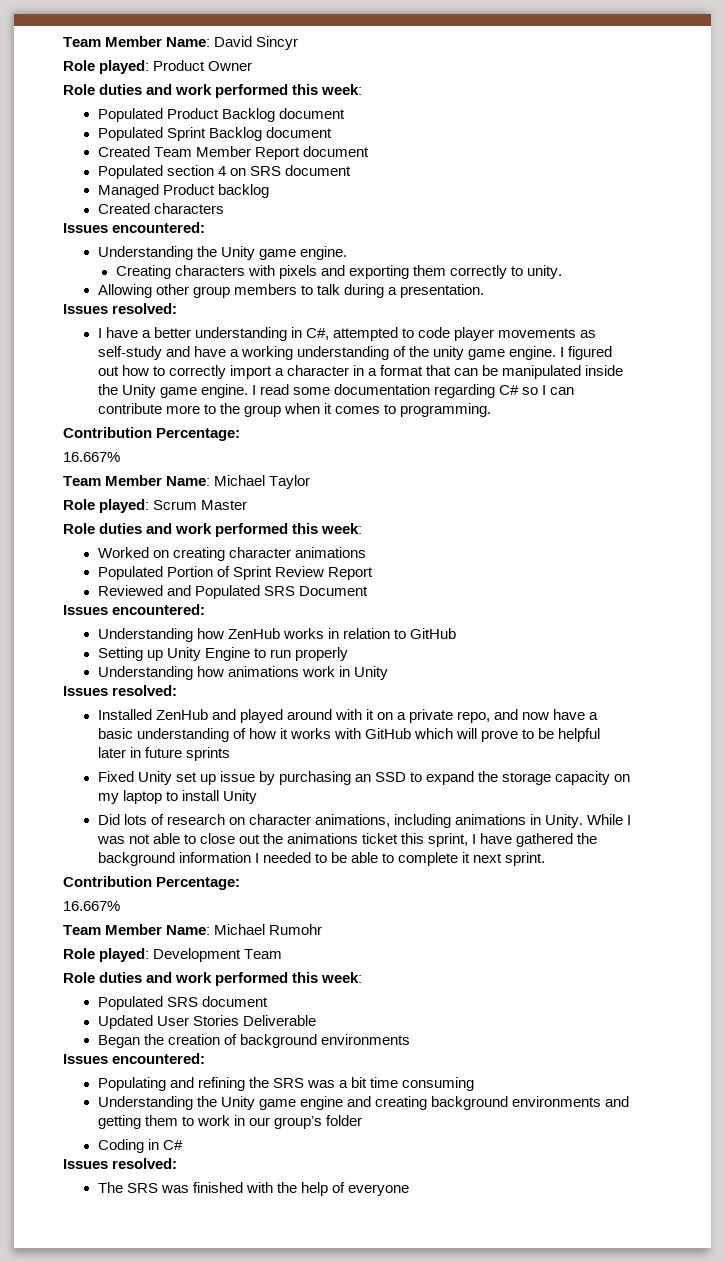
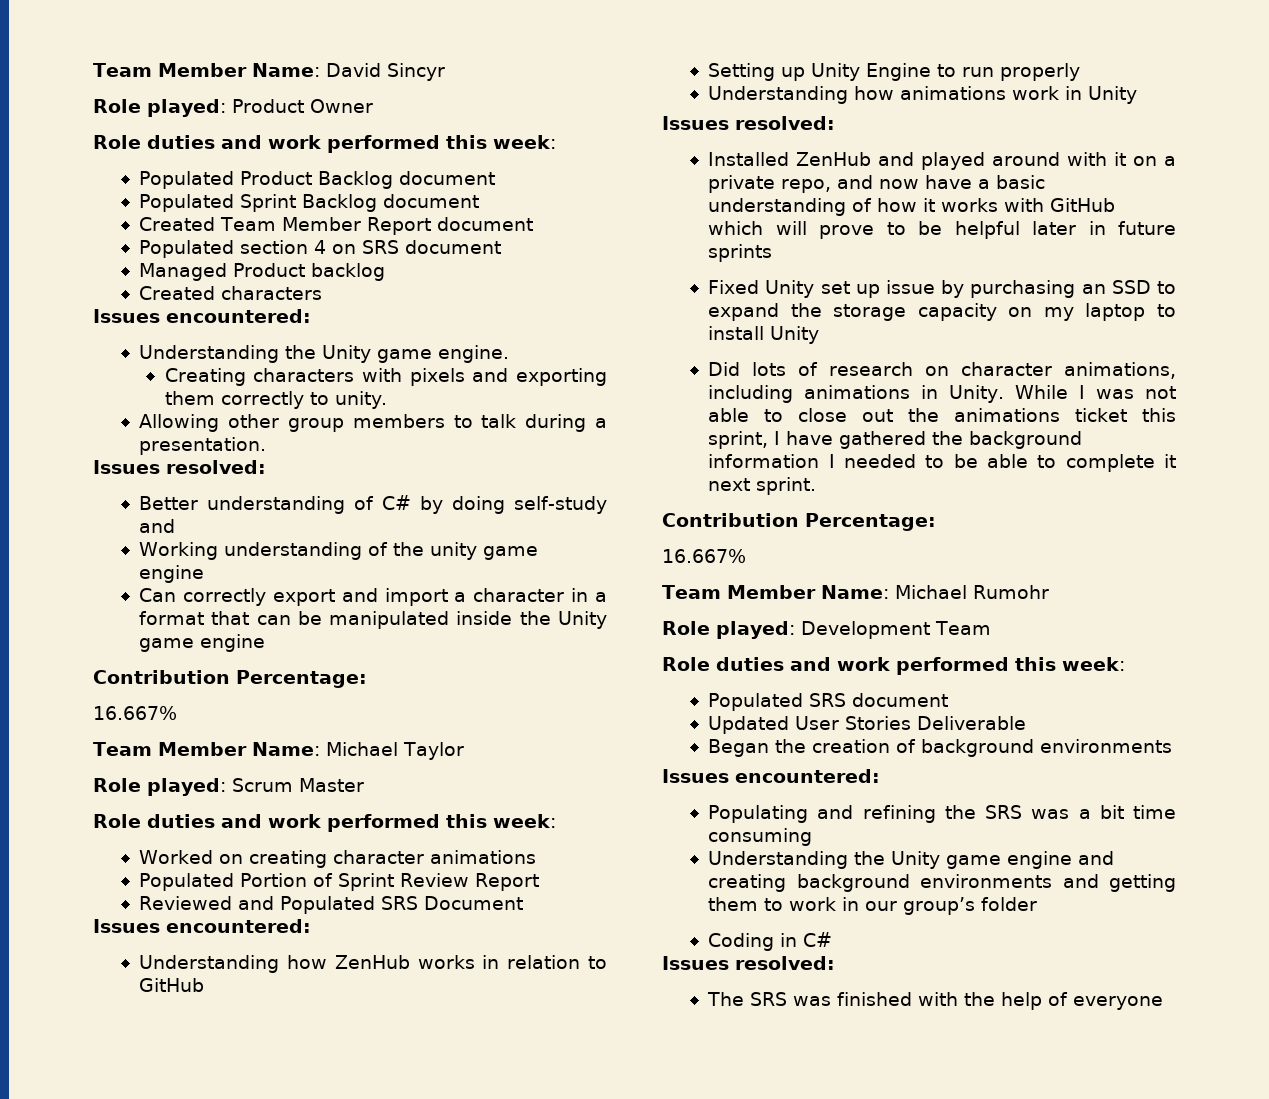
- I have a better understanding in C#, attempted to code player movements as self-study and have a working understanding of the unity game engine. I figured out how to correctly import a character in a format that can be manipulated inside the Unity game engine. I read some documentation regarding C# so I can contribute more to the group when it comes to programming.
+ Better understanding of C# by doing self-study and
+ Working understanding of the unity game engine
+ Can correctly export and import a character in a format that can be manipulated inside the Unity game engine

